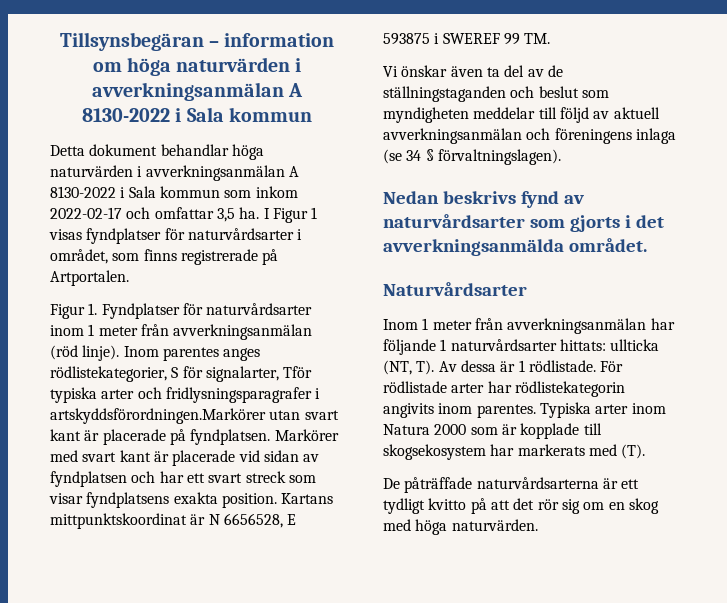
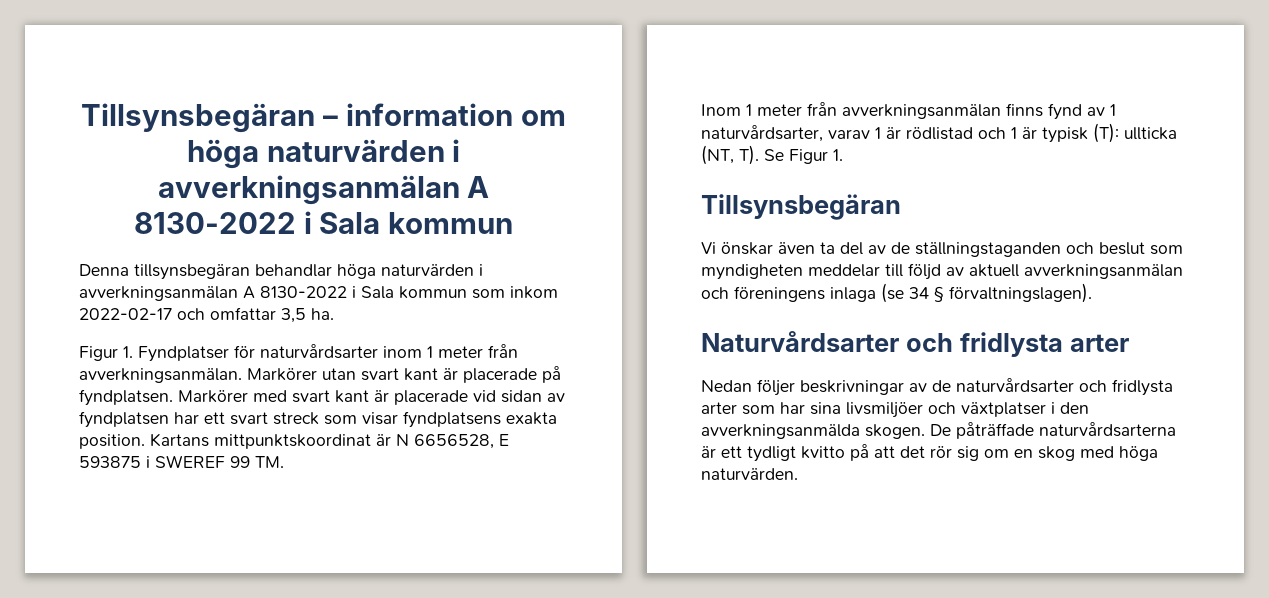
- Detta dokument behandlar höga naturvärden i avverkningsanmälan A 8130-2022 i Sala kommun som inkom 2022-02-17 och omfattar 3,5 ha. I Figur 1 visas fyndplatser för naturvårdsarter i området, som finns registrerade på Artportalen.
+ Denna tillsynsbegäran behandlar höga naturvärden i avverkningsanmälan A 8130-2022 i Sala kommun som inkom 2022-02-17 och omfattar 3,5 ha.
- Figur 1. Fyndplatser för naturvårdsarter inom 1 meter från avverkningsanmälan (röd linje). Inom parentes anges rödlistekategorier, S för signalarter, Tför typiska arter och fridlysningsparagrafer i artskyddsförordningen.Markörer utan svart kant är placerade på fyndplatsen.
+ Figur 1. Fyndplatser för naturvårdsarter inom 1 meter från avverkningsanmälan. Markörer utan svart kant är placerade på fyndplatsen.
- Markörer med svart kant är placerade vid sidan av fyndplatsen och har ett svart streck som visar fyndplatsens exakta position.
+ Markörer med svart kant är placerade vid sidan av fyndplatsen har ett svart streck som visar fyndplatsens exakta position.
+ Inom 1 meter från avverkningsanmälan finns fynd av 1 naturvårdsarter, varav 1 är rödlistad och 1 är typisk (T): ullticka (NT, T). Se Figur 1.
+ Tillsynsbegäran
- Nedan beskrivs fynd av naturvårdsarter som gjorts i det avverkningsanmälda området.
- Naturvårdsarter
- Inom 1 meter från avverkningsanmälan har följande 1 naturvårdsarter hittats: ullticka (NT, T). Av dessa är 1 rödlistade. För rödlistade arter har rödlistekategorin angivits inom parentes. Typiska arter inom Natura 2000 som är kopplade till skogsekosystem har markerats med (T).
- De påträffade naturvårdsarterna är ett tydligt kvitto på att det rör sig om en skog med höga naturvärden.
+ Naturvårdsarter och fridlysta arter
+ Nedan följer beskrivningar av de naturvårdsarter och fridlysta arter som har sina livsmiljöer och växtplatser i den avverkningsanmälda skogen. De påträffade naturvårdsarterna är ett tydligt kvitto på att det rör sig om en skog med höga naturvärden.

